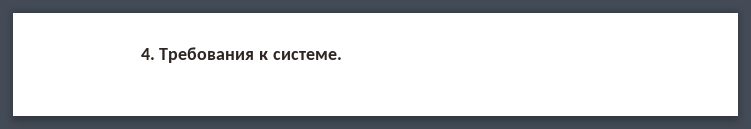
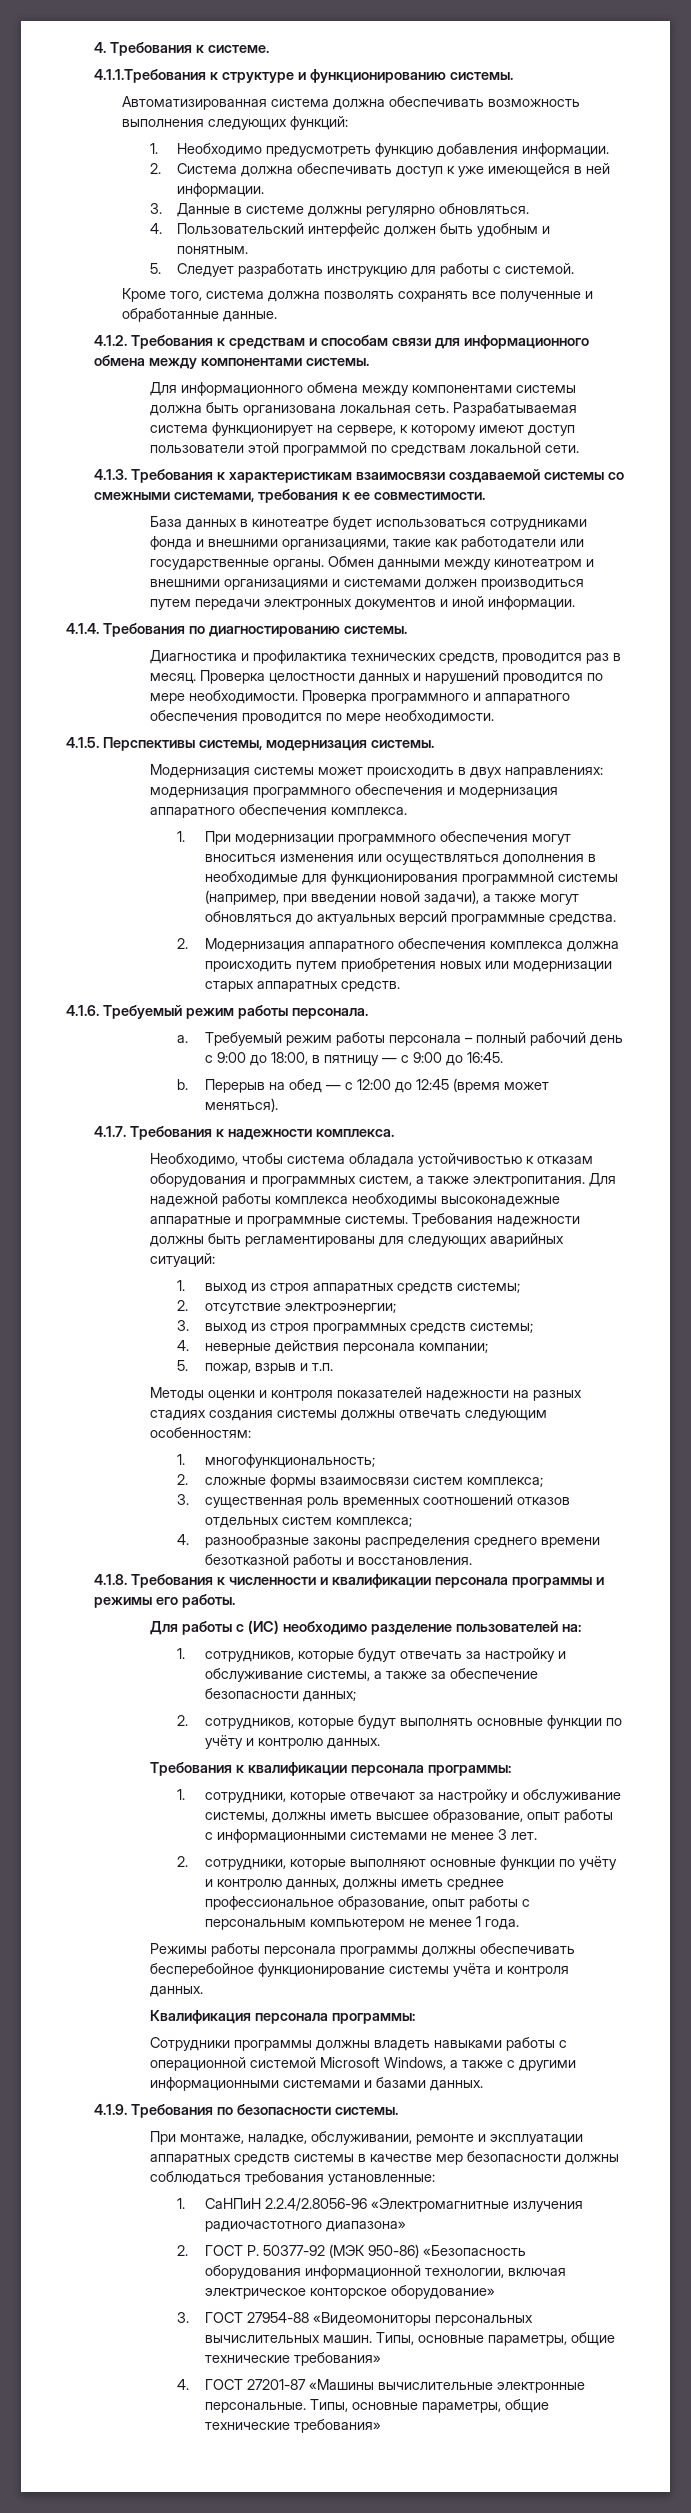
+ 4.1.1.Требования к структуре и функционированию системы.
+ Автоматизированная система должна обеспечивать возможность выполнения следующих функций:
+ 1. Необходимо предусмотреть функцию добавления информации.
+ 2. Система должна обеспечивать доступ к уже имеющейся в ней информации.
+ 3. Данные в системе должны регулярно обновляться.
+ 4. Пользовательский интерфейс должен быть удобным и понятным.
+ 5. Следует разработать инструкцию для работы с системой.
+ Кроме того, система должна позволять сохранять все полученные и обработанные данные.
+ 4.1.2. Требования к средствам и способам связи для информационного обмена между компонентами системы.
+ Для информационного обмена между компонентами системы должна быть организована локальная сеть. Разрабатываемая система функционирует на сервере, к которому имеют доступ пользователи этой программой по средствам локальной сети.
+ 4.1.3. Требования к характеристикам взаимосвязи создаваемой системы со смежными системами, требования к ее совместимости.
+ База данных в кинотеатре будет использоваться сотрудниками фонда и внешними организациями, такие как работодатели или государственные органы. Обмен данными между кинотеатром и внешними организациями и системами должен производиться путем передачи электронных документов и иной информации.
+ 4.1.4. Требования по диагностированию системы.
+ Диагностика и профилактика технических средств, проводится раз в месяц. Проверка целостности данных и нарушений проводится по мере необходимости. Проверка программного и аппаратного обеспечения проводится по мере необходимости.
+ 4.1.5. Перспективы системы, модернизация системы.
+ Модернизация системы может происходить в двух направлениях: модернизация программного обеспечения и модернизация аппаратного обеспечения комплекса.
+ 1. При модернизации программного обеспечения могут вноситься изменения или осуществляться дополнения в необходимые для функционирования программной системы (например, при введении новой задачи), а также могут обновляться до актуальных версий программные средства.
+ 2. Модернизация аппаратного обеспечения комплекса должна происходить путем приобретения новых или модернизации старых аппаратных средств.
+ 4.1.6. Требуемый режим работы персонала.
+ a. Требуемый режим работы персонала – полный рабочий день с 9:00 до 18:00, в пятницу — с 9:00 до 16:45.
+ b. Перерыв на обед — с 12:00 до 12:45 (время может меняться).
+ 4.1.7. Требования к надежности комплекса.
+ Необходимо, чтобы система обладала устойчивостью к отказам оборудования и программных систем, а также электропитания. Для надежной работы комплекса необходимы высоконадежные аппаратные и программные системы. Требования надежности должны быть регламентированы для следующих аварийных ситуаций:
+ 1. выход из строя аппаратных средств системы;
+ 2. отсутствие электроэнергии;
+ 3. выход из строя программных средств системы;
+ 4. неверные действия персонала компании;
+ 5. пожар, взрыв и т.п.
+ Методы оценки и контроля показателей надежности на разных стадиях создания системы должны отвечать следующим особенностям:
+ 1. многофункциональность;
+ 2. сложные формы взаимосвязи систем комплекса;
+ 3. существенная роль временных соотношений отказов отдельных систем комплекса;
+ 4. разнообразные законы распределения среднего времени безотказной работы и восстановления.
+ 4.1.8. Требования к численности и квалификации персонала программы и режимы его работы.
+ Для работы с (ИС) необходимо разделение пользователей на:
+ 1. сотрудников, которые будут отвечать за настройку и обслуживание системы, а также за обеспечение безопасности данных;
+ 2. сотрудников, которые будут выполнять основные функции по учёту и контролю данных.
+ Требования к квалификации персонала программы:
+ 1. сотрудники, которые отвечают за настройку и обслуживание системы, должны иметь высшее образование, опыт работы с информационными системами не менее 3 лет.
+ 2. сотрудники, которые выполняют основные функции по учёту и контролю данных, должны иметь среднее профессиональное образование, опыт работы с персональным компьютером не менее 1 года.
+ Режимы работы персонала программы должны обеспечивать бесперебойное функционирование системы учёта и контроля данных.
+ Квалификация персонала программы:
+ Сотрудники программы должны владеть навыками работы с операционной системой Microsoft Windows, а также с другими информационными системами и базами данных.
+ 4.1.9. Требования по безопасности системы.
+ При монтаже, наладке, обслуживании, ремонте и эксплуатации аппаратных средств системы в качестве мер безопасности должны соблюдаться требования установленные:
+ 1. СаНПиН 2.2.4/2.8056-96 «Электромагнитные излучения радиочастотного диапазона»
+ 2. ГОСТ Р. 50377-92 (МЭК 950-86) «Безопасность оборудования информационной технологии, включая электрическое конторское оборудование»
+ 3. ГОСТ 27954-88 «Видеомониторы персональных вычислительных машин. Типы, основные параметры, общие технические требования»
+ 4. ГОСТ 27201-87 «Машины вычислительные электронные персональные. Типы, основные параметры, общие технические требования»

